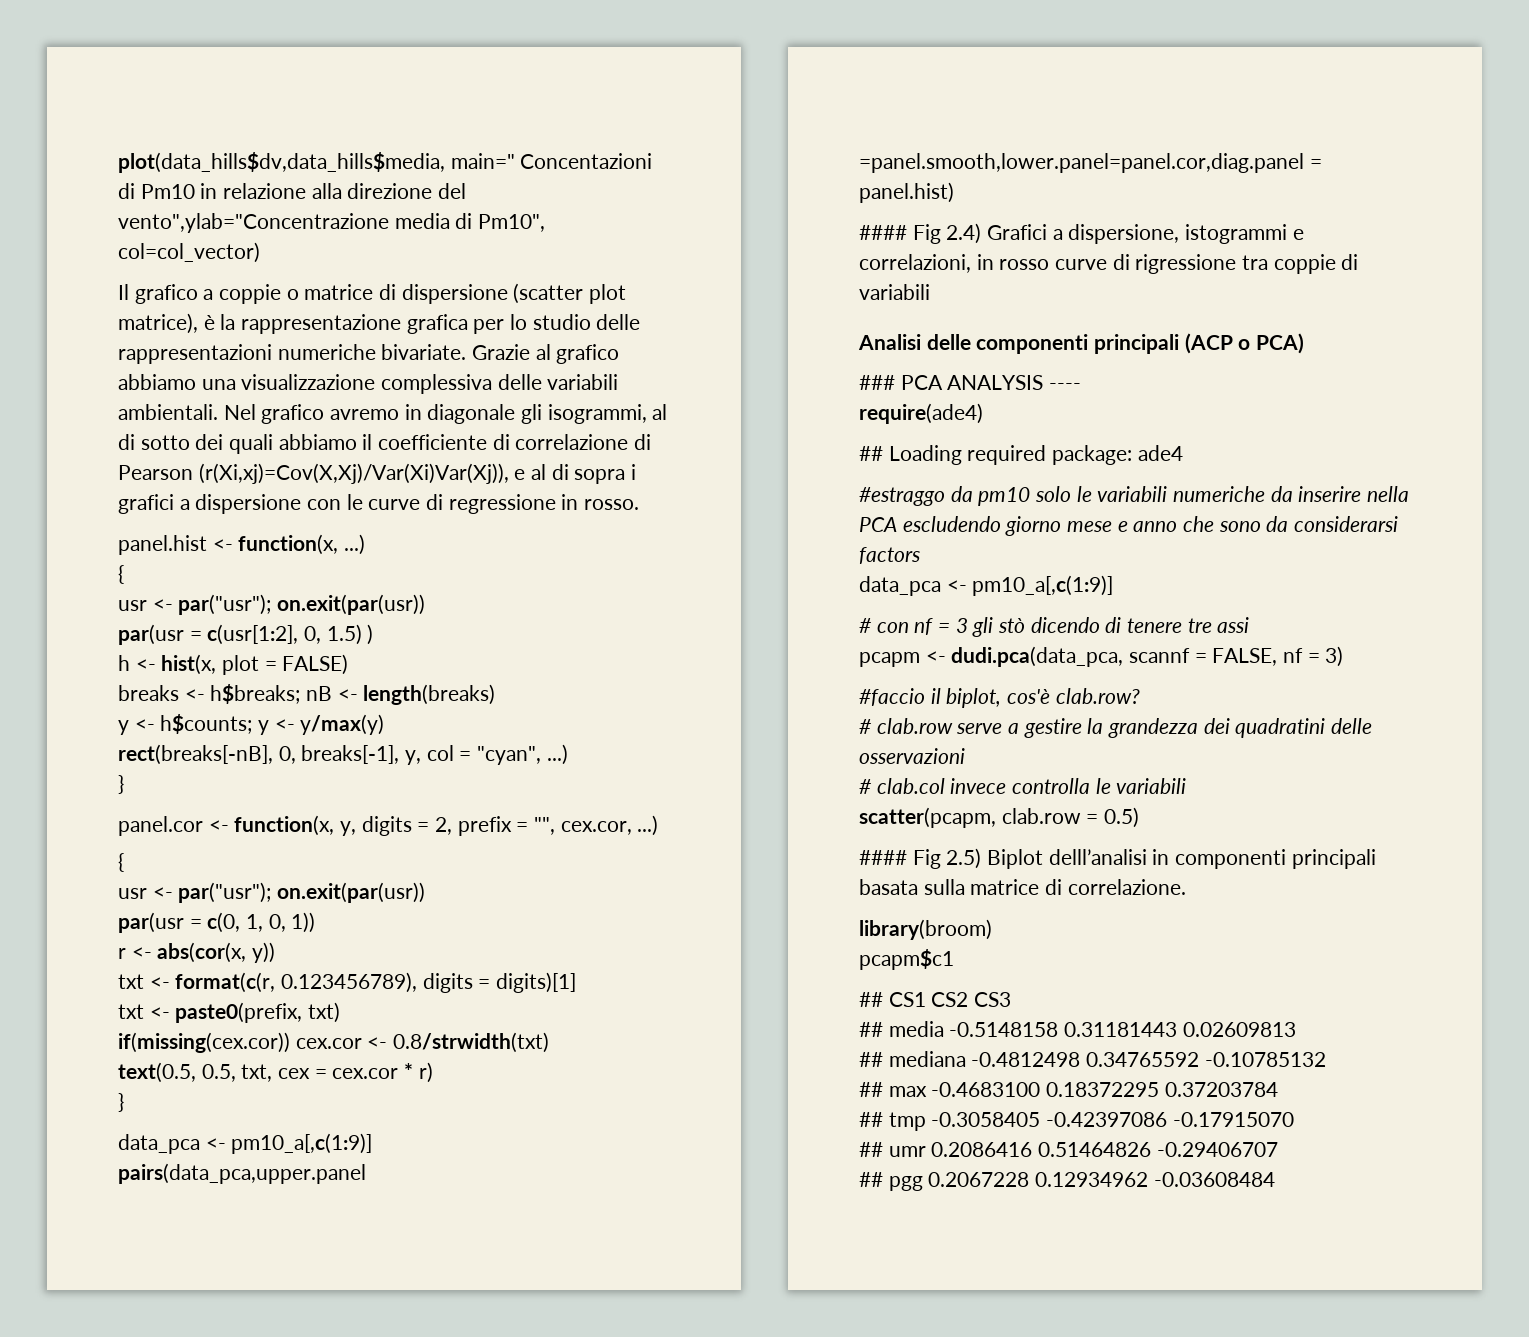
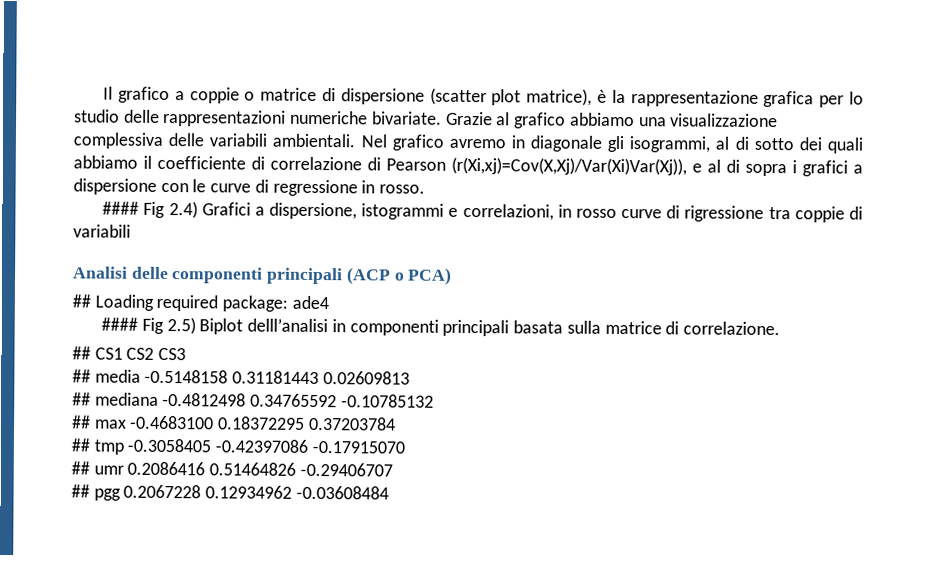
- plot(data_hills$dv,data_hills$media, main=" Concentazioni di Pm10 in relazione alla direzione del vento",ylab="Concentrazione media di Pm10", col=col_vector)
- panel.hist <- function(x, ...)
- {
- usr <- par("usr"); on.exit(par(usr))
- par(usr = c(usr[1:2], 0, 1.5) )
- h <- hist(x, plot = FALSE)
- breaks <- h$breaks; nB <- length(breaks)
- y <- h$counts; y <- y/max(y)
- rect(breaks[-nB], 0, breaks[-1], y, col = "cyan", ...)
- }
- panel.cor <- function(x, y, digits = 2, prefix = "", cex.cor, ...)
- {
- usr <- par("usr"); on.exit(par(usr))
- par(usr = c(0, 1, 0, 1))
- r <- abs(cor(x, y))
- txt <- format(c(r, 0.123456789), digits = digits)[1]
- txt <- paste0(prefix, txt)
- if(missing(cex.cor)) cex.cor <- 0.8/strwidth(txt)
- text(0.5, 0.5, txt, cex = cex.cor * r)
- }
- data_pca <- pm10_a[,c(1:9)]
- pairs(data_pca,upper.panel =panel.smooth,lower.panel=panel.cor,diag.panel = panel.hist)
- ### PCA ANALYSIS ----
- require(ade4)
- #estraggo da pm10 solo le variabili numeriche da inserire nella PCA escludendo giorno mese e anno che sono da considerarsi factors
- data_pca <- pm10_a[,c(1:9)]
- # con nf = 3 gli stò dicendo di tenere tre assi
- pcapm <- dudi.pca(data_pca, scannf = FALSE, nf = 3)
- #faccio il biplot, cos'è clab.row?
- # clab.row serve a gestire la grandezza dei quadratini delle osservazioni
- # clab.col invece controlla le variabili
- scatter(pcapm, clab.row = 0.5)
- library(broom)
- pcapm$c1

